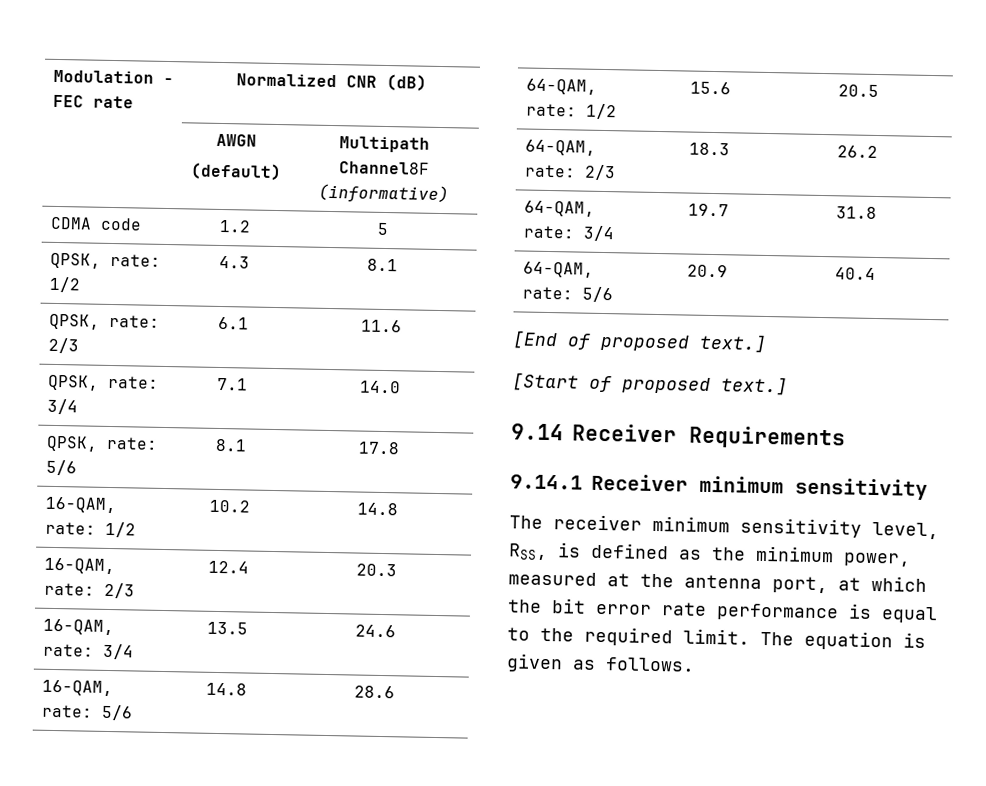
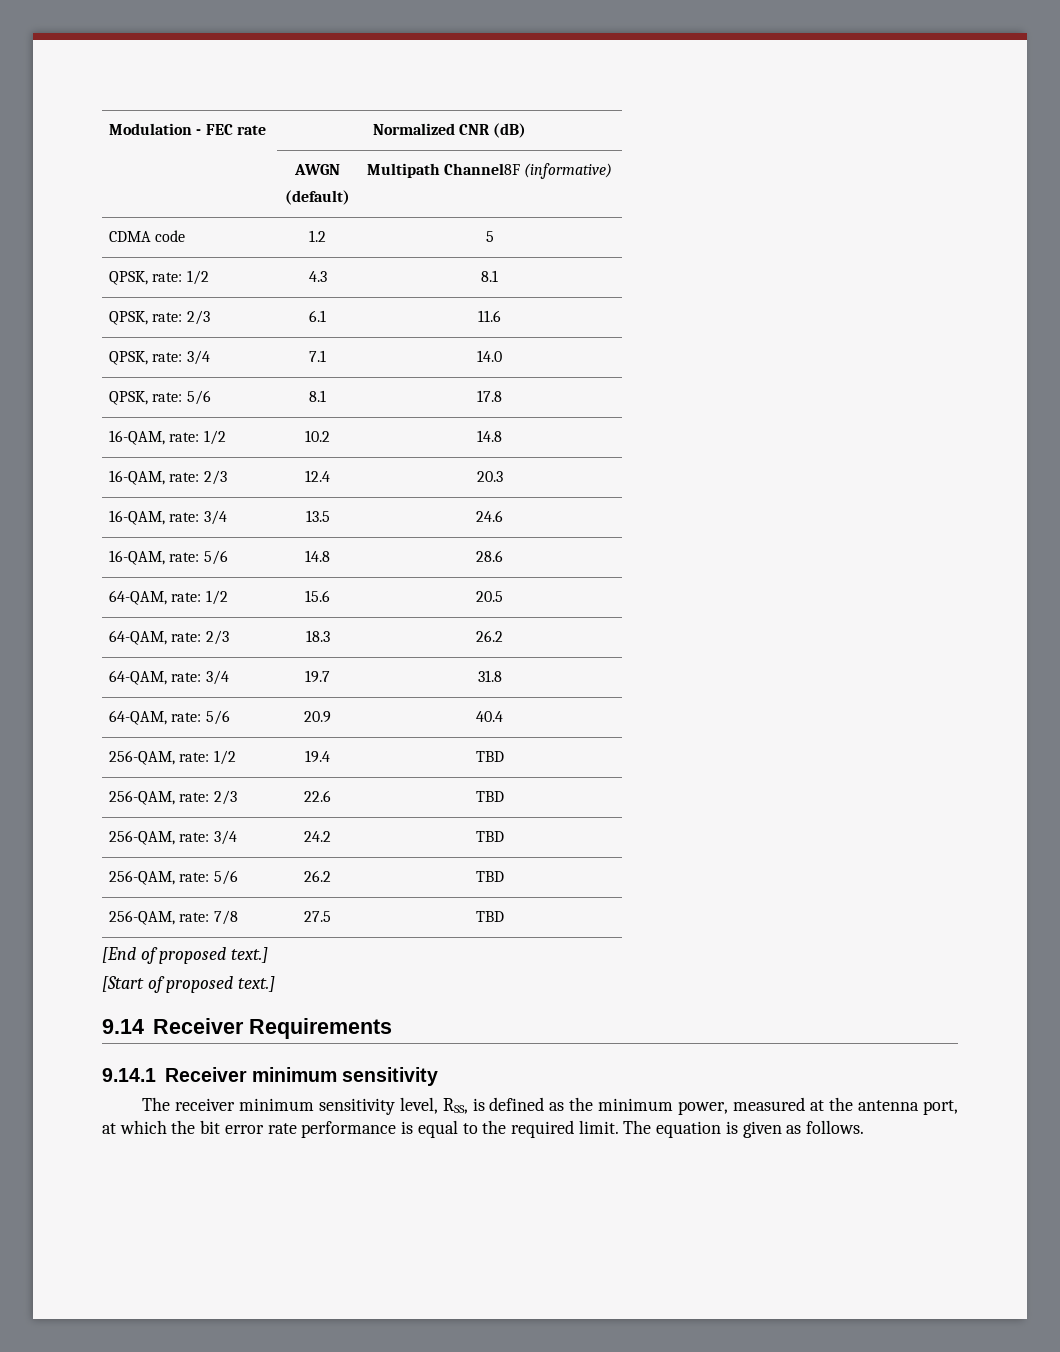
+ 256-QAM, rate: 1/2 | 19.4 | TBD
+ 256-QAM, rate: 2/3 | 22.6 | TBD
+ 256-QAM, rate: 3/4 | 24.2 | TBD
+ 256-QAM, rate: 5/6 | 26.2 | TBD
+ 256-QAM, rate: 7/8 | 27.5 | TBD

